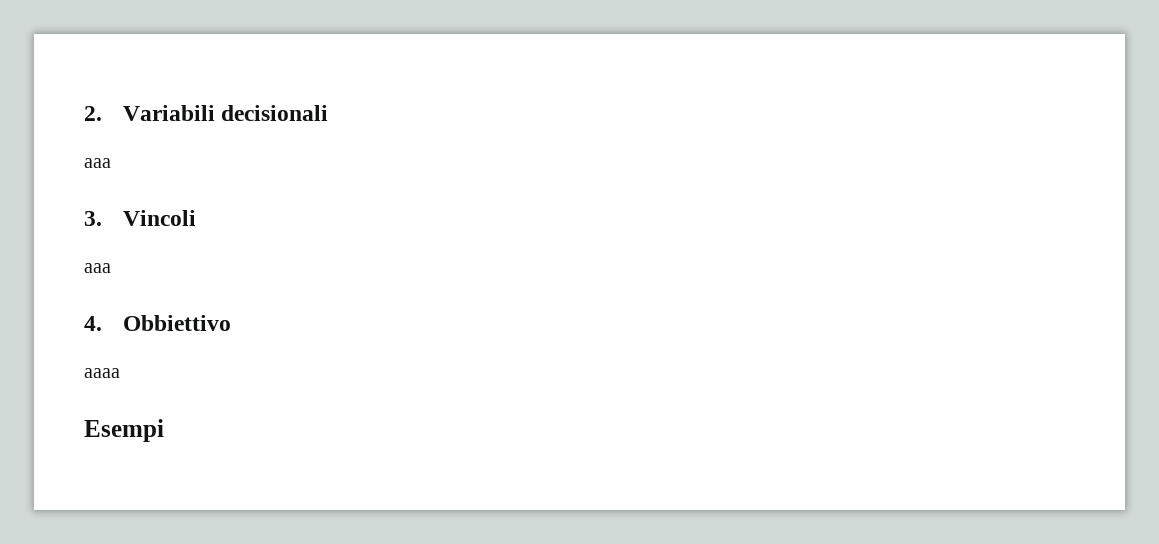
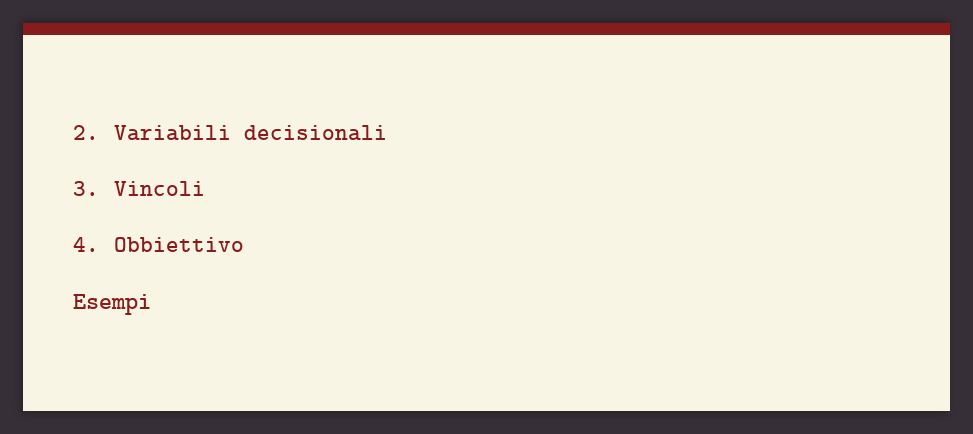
  2. Variabili decisionali
- aaa
  3. Vincoli
- aaa
- aaaa

